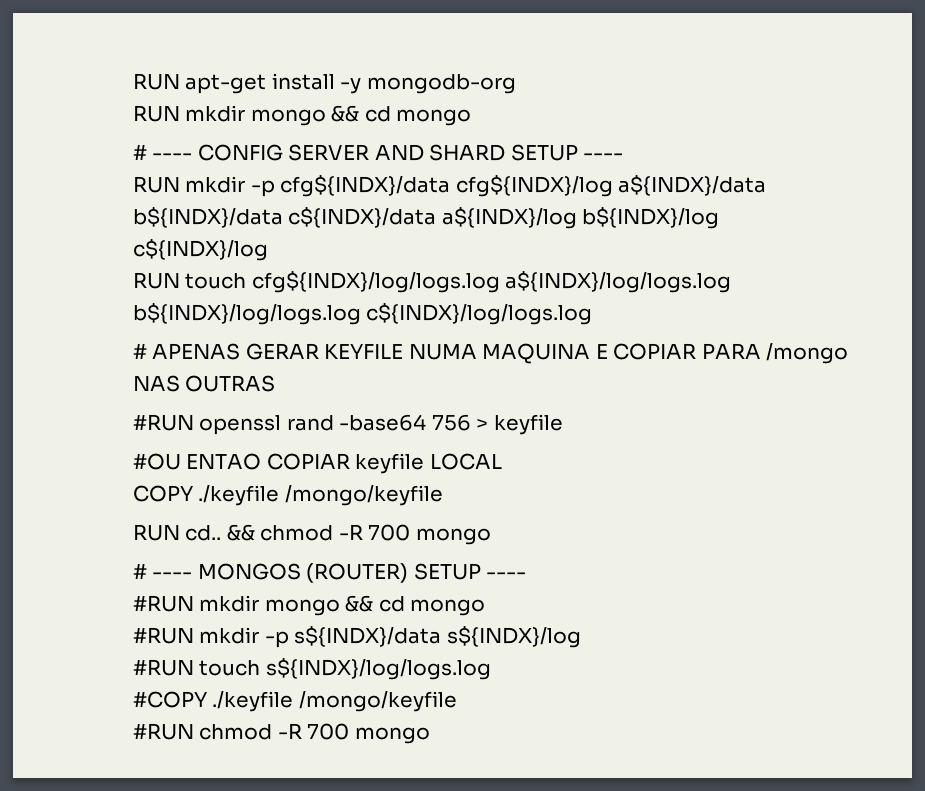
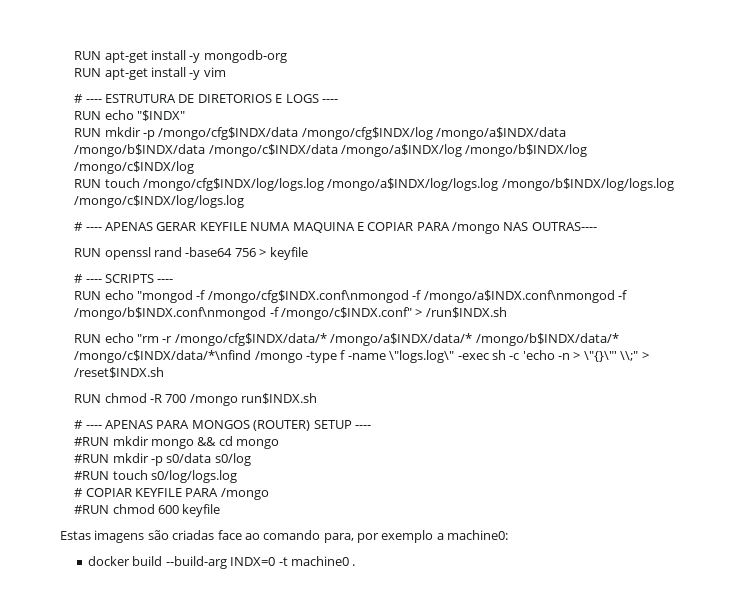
- RUN mkdir mongo && cd mongo
- # ---- CONFIG SERVER AND SHARD SETUP ----
- RUN mkdir -p cfg${INDX}/data cfg${INDX}/log a${INDX}/data b${INDX}/data c${INDX}/data a${INDX}/log b${INDX}/log c${INDX}/log
- RUN touch cfg${INDX}/log/logs.log a${INDX}/log/logs.log b${INDX}/log/logs.log c${INDX}/log/logs.log
- # APENAS GERAR KEYFILE NUMA MAQUINA E COPIAR PARA /mongo NAS OUTRAS
- #RUN openssl rand -base64 756 > keyfile
+ RUN apt-get install -y vim
+ # ---- ESTRUTURA DE DIRETORIOS E LOGS ----
+ RUN echo "$INDX"
+ RUN mkdir -p /mongo/cfg$INDX/data /mongo/cfg$INDX/log /mongo/a$INDX/data /mongo/b$INDX/data /mongo/c$INDX/data /mongo/a$INDX/log /mongo/b$INDX/log /mongo/c$INDX/log
+ RUN touch /mongo/cfg$INDX/log/logs.log /mongo/a$INDX/log/logs.log /mongo/b$INDX/log/logs.log /mongo/c$INDX/log/logs.log
+ # ---- APENAS GERAR KEYFILE NUMA MAQUINA E COPIAR PARA /mongo NAS OUTRAS----
+ RUN openssl rand -base64 756 > keyfile
- #OU ENTAO COPIAR keyfile LOCAL
- COPY ./keyfile /mongo/keyfile
- RUN cd.. && chmod -R 700 mongo
- # ---- MONGOS (ROUTER) SETUP ----
+ # ---- SCRIPTS ----
+ RUN echo "mongod -f /mongo/cfg$INDX.conf\nmongod -f /mongo/a$INDX.conf\nmongod -f /mongo/b$INDX.conf\nmongod -f /mongo/c$INDX.conf" > /run$INDX.sh
+ RUN echo "rm -r /mongo/cfg$INDX/data/* /mongo/a$INDX/data/* /mongo/b$INDX/data/* /mongo/c$INDX/data/*\nfind /mongo -type f -name \"logs.log\" -exec sh -c 'echo -n > \"{}\"' \\;" > /reset$INDX.sh
+ RUN chmod -R 700 /mongo run$INDX.sh
+ # ---- APENAS PARA MONGOS (ROUTER) SETUP ----
- #RUN mkdir -p s${INDX}/data s${INDX}/log
+ #RUN mkdir -p s0/data s0/log
- #RUN touch s${INDX}/log/logs.log
- #COPY ./keyfile /mongo/keyfile
- #RUN chmod -R 700 mongo
+ #RUN touch s0/log/logs.log
+ # COPIAR KEYFILE PARA /mongo
+ #RUN chmod 600 keyfile
+ Estas imagens são criadas face ao comando para, por exemplo a machine0:
+ docker build --build-arg INDX=0 -t machine0 .

